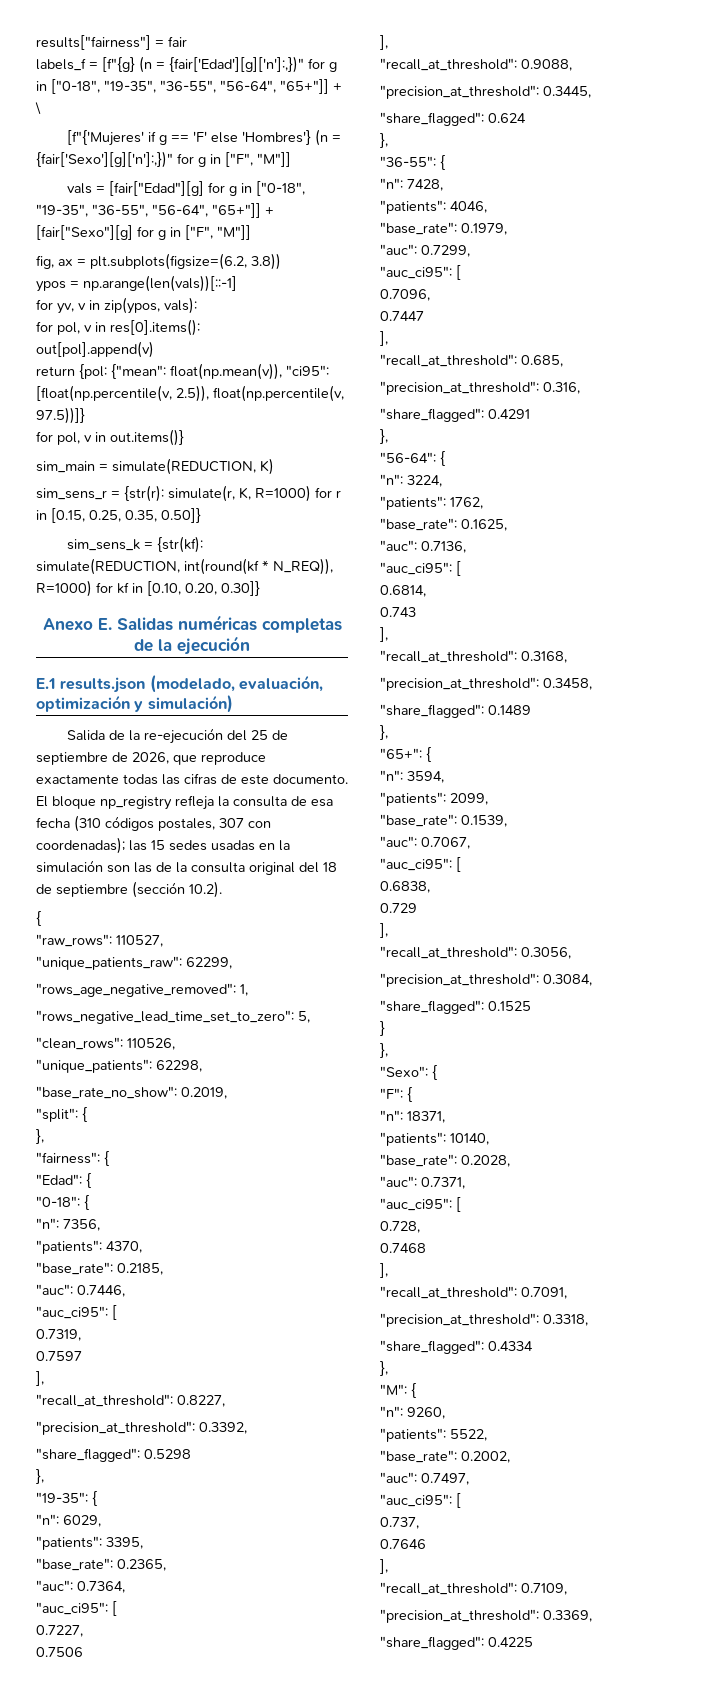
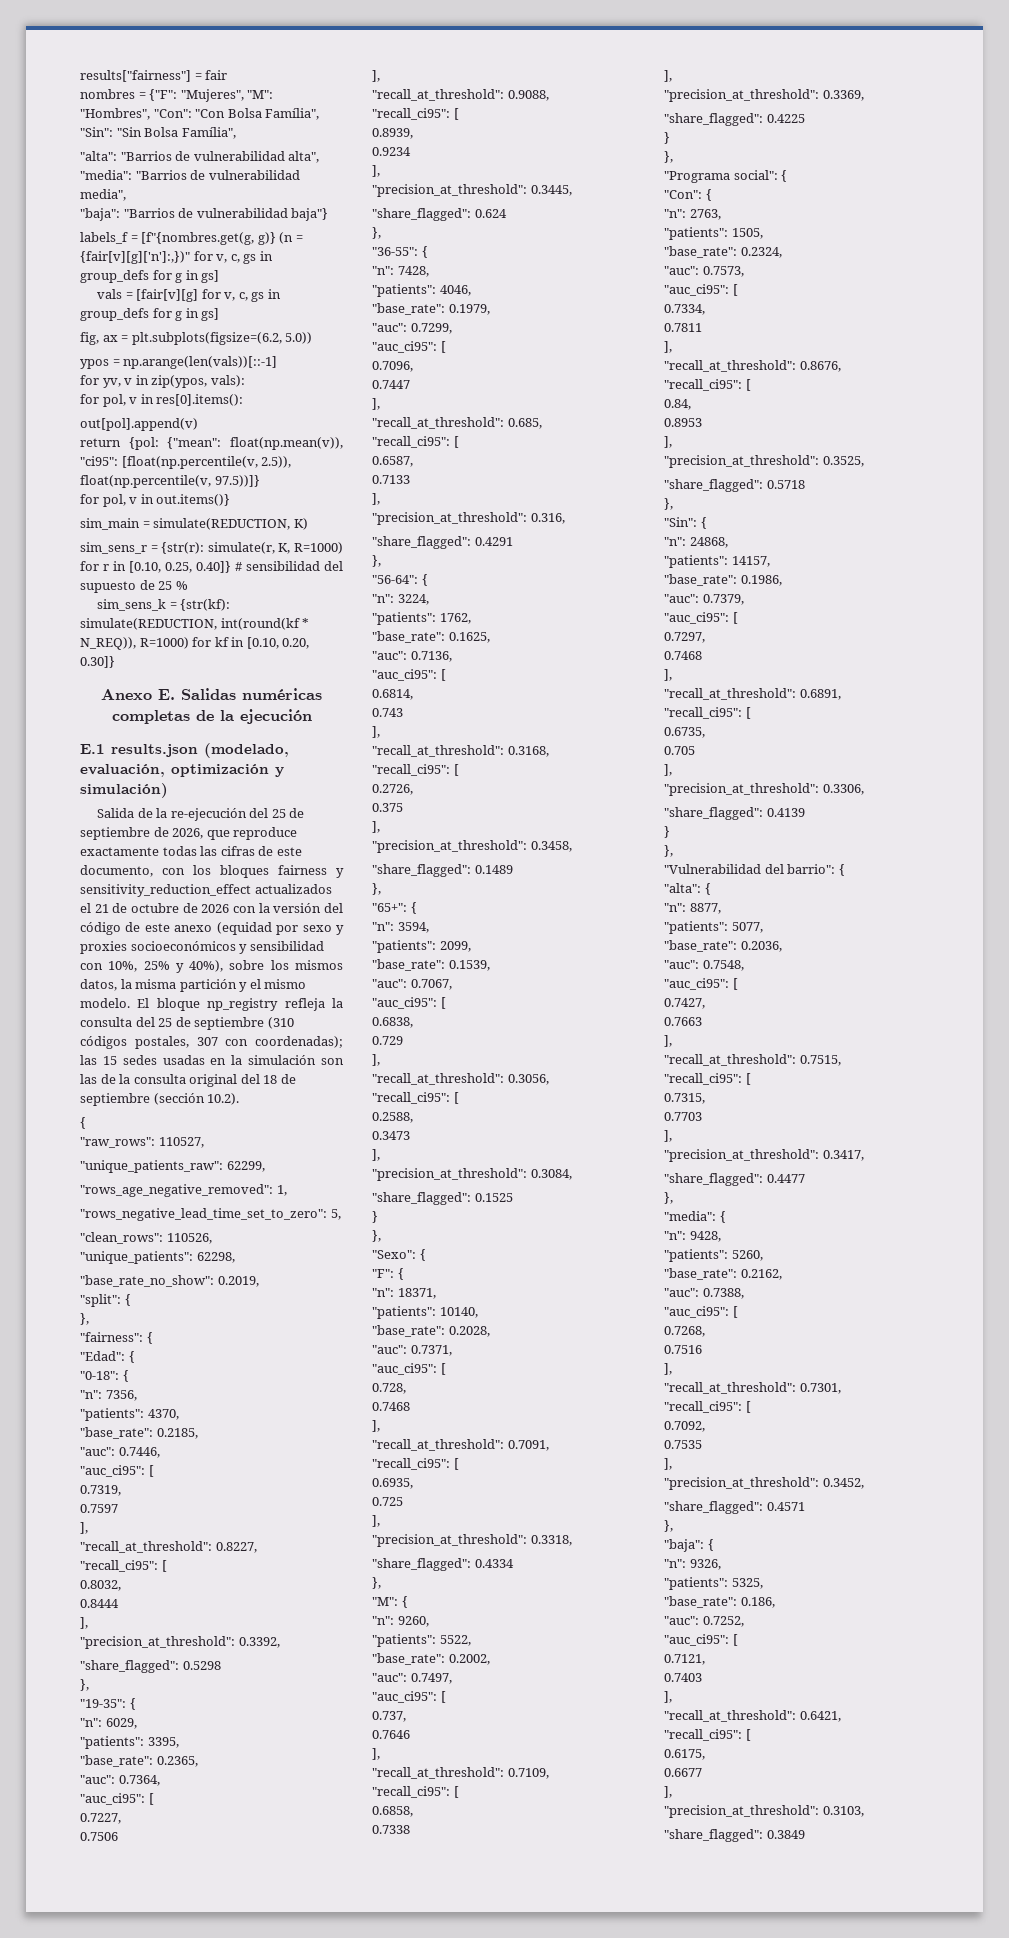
- labels_f = [f"{g} (n = {fair['Edad'][g]['n']:,})" for g in ["0-18", "19-35", "36-55", "56-64", "65+"]] + \
- [f"{'Mujeres' if g == 'F' else 'Hombres'} (n = {fair['Sexo'][g]['n']:,})" for g in ["F", "M"]]
- vals = [fair["Edad"][g] for g in ["0-18", "19-35", "36-55", "56-64", "65+"]] + [fair["Sexo"][g] for g in ["F", "M"]]
+ nombres = {"F": "Mujeres", "M": "Hombres", "Con": "Con Bolsa Família", "Sin": "Sin Bolsa Família",
+ "alta": "Barrios de vulnerabilidad alta", "media": "Barrios de vulnerabilidad media",
+ "baja": "Barrios de vulnerabilidad baja"}
+ labels_f = [f"{nombres.get(g, g)} (n = {fair[v][g]['n']:,})" for v, c, gs in group_defs for g in gs]
+ vals = [fair[v][g] for v, c, gs in group_defs for g in gs]
- fig, ax = plt.subplots(figsize=(6.2, 3.8))
+ fig, ax = plt.subplots(figsize=(6.2, 5.0))
- sim_sens_r = {str(r): simulate(r, K, R=1000) for r in [0.15, 0.25, 0.35, 0.50]}
+ sim_sens_r = {str(r): simulate(r, K, R=1000) for r in [0.10, 0.25, 0.40]} # sensibilidad del supuesto de 25 %
- Salida de la re-ejecución del 25 de septiembre de 2026, que reproduce exactamente todas las cifras de este documento.
+ Salida de la re-ejecución del 25 de septiembre de 2026, que reproduce exactamente todas las cifras de este documento, con los bloques fairness y sensitivity_reduction_effect actualizados el 21 de octubre de 2026 con la versión del código de este anexo (equidad por sexo y proxies socioeconómicos y sensibilidad con 10%, 25% y 40%), sobre los mismos datos, la misma partición y el mismo modelo.
- El bloque np_registry refleja la consulta de esa fecha (310 códigos postales, 307 con coordenadas); las 15 sedes usadas en la simulación son las de la consulta original del 18 de septiembre (sección 10.2).
+ El bloque np_registry refleja la consulta del 25 de septiembre (310 códigos postales, 307 con coordenadas); las 15 sedes usadas en la simulación son las de la consulta original del 18 de septiembre (sección 10.2).
  "recall_at_threshold": 0.8227,
+ "recall_ci95": [
+ 0.8032,
+ 0.8444
+ ],
  "recall_at_threshold": 0.9088,
+ "recall_ci95": [
+ 0.8939,
+ 0.9234
+ ],
  "recall_at_threshold": 0.685,
+ "recall_ci95": [
+ 0.6587,
+ 0.7133
+ ],
  "recall_at_threshold": 0.3168,
+ "recall_ci95": [
+ 0.2726,
+ 0.375
+ ],
  "recall_at_threshold": 0.3056,
+ "recall_ci95": [
+ 0.2588,
+ 0.3473
+ ],
  "recall_at_threshold": 0.7091,
+ "recall_ci95": [
+ 0.6935,
+ 0.725
+ ],
  "recall_at_threshold": 0.7109,
+ "recall_ci95": [
+ 0.6858,
+ 0.7338
+ ],
  "share_flagged": 0.4225
+ }
+ },
+ "Programa social": {
+ "Con": {
+ "n": 2763,
+ "patients": 1505,
+ "base_rate": 0.2324,
+ "auc": 0.7573,
+ "auc_ci95": [
+ 0.7334,
+ 0.7811
+ ],
+ "recall_at_threshold": 0.8676,
+ "recall_ci95": [
+ 0.84,
+ 0.8953
+ ],
+ "precision_at_threshold": 0.3525,
+ "share_flagged": 0.5718
+ },
+ "Sin": {
+ "n": 24868,
+ "patients": 14157,
+ "base_rate": 0.1986,
+ "auc": 0.7379,
+ "auc_ci95": [
+ 0.7297,
+ 0.7468
+ ],
+ "recall_at_threshold": 0.6891,
+ "recall_ci95": [
+ 0.6735,
+ 0.705
+ ],
+ "precision_at_threshold": 0.3306,
+ "share_flagged": 0.4139
+ }
+ },
+ "Vulnerabilidad del barrio": {
+ "alta": {
+ "n": 8877,
+ "patients": 5077,
+ "base_rate": 0.2036,
+ "auc": 0.7548,
+ "auc_ci95": [
+ 0.7427,
+ 0.7663
+ ],
+ "recall_at_threshold": 0.7515,
+ "recall_ci95": [
+ 0.7315,
+ 0.7703
+ ],
+ "precision_at_threshold": 0.3417,
+ "share_flagged": 0.4477
+ },
+ "media": {
+ "n": 9428,
+ "patients": 5260,
+ "base_rate": 0.2162,
+ "auc": 0.7388,
+ "auc_ci95": [
+ 0.7268,
+ 0.7516
+ ],
+ "recall_at_threshold": 0.7301,
+ "recall_ci95": [
+ 0.7092,
+ 0.7535
+ ],
+ "precision_at_threshold": 0.3452,
+ "share_flagged": 0.4571
+ },
+ "baja": {
+ "n": 9326,
+ "patients": 5325,
+ "base_rate": 0.186,
+ "auc": 0.7252,
+ "auc_ci95": [
+ 0.7121,
+ 0.7403
+ ],
+ "recall_at_threshold": 0.6421,
+ "recall_ci95": [
+ 0.6175,
+ 0.6677
+ ],
+ "precision_at_threshold": 0.3103,
+ "share_flagged": 0.3849

